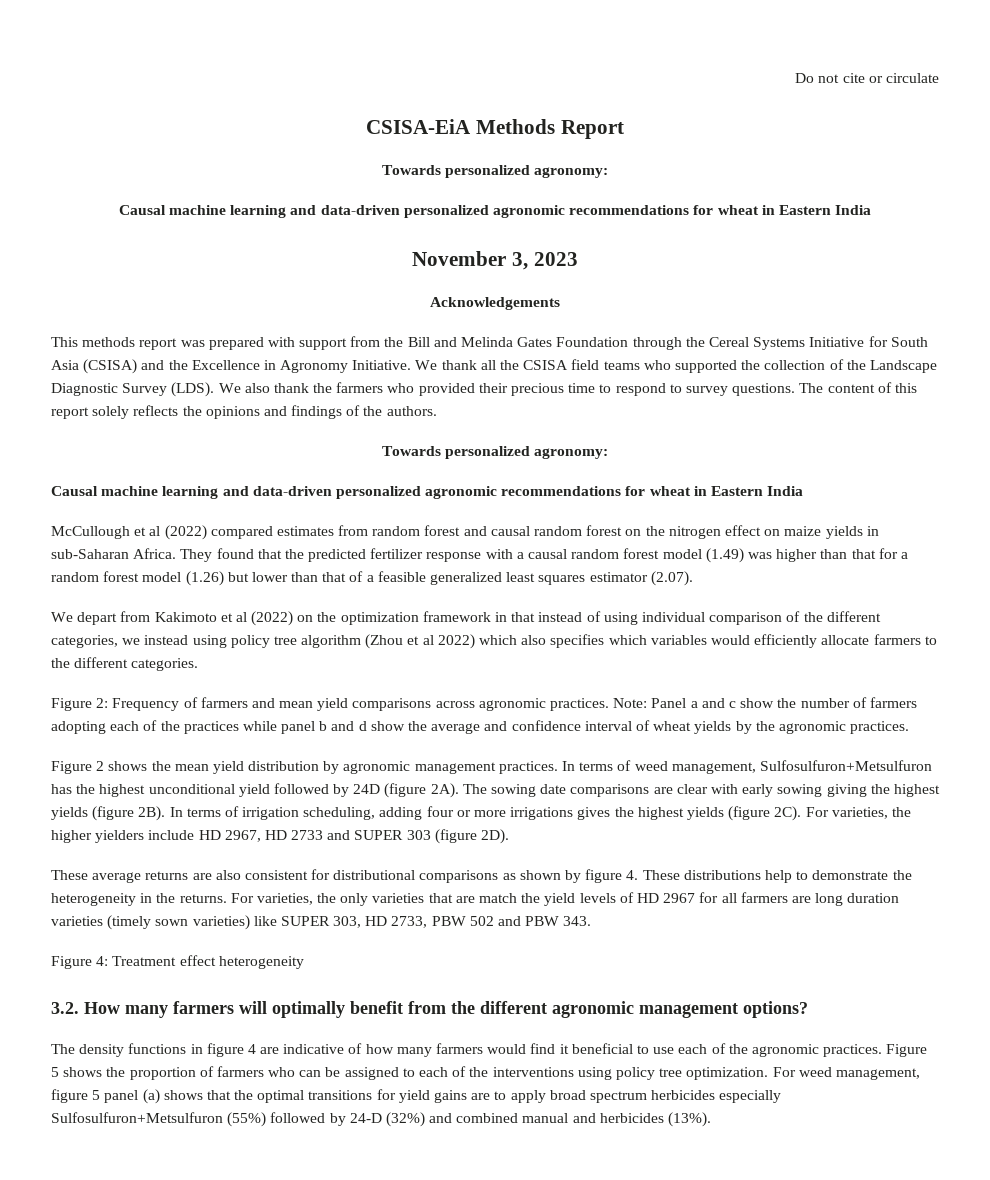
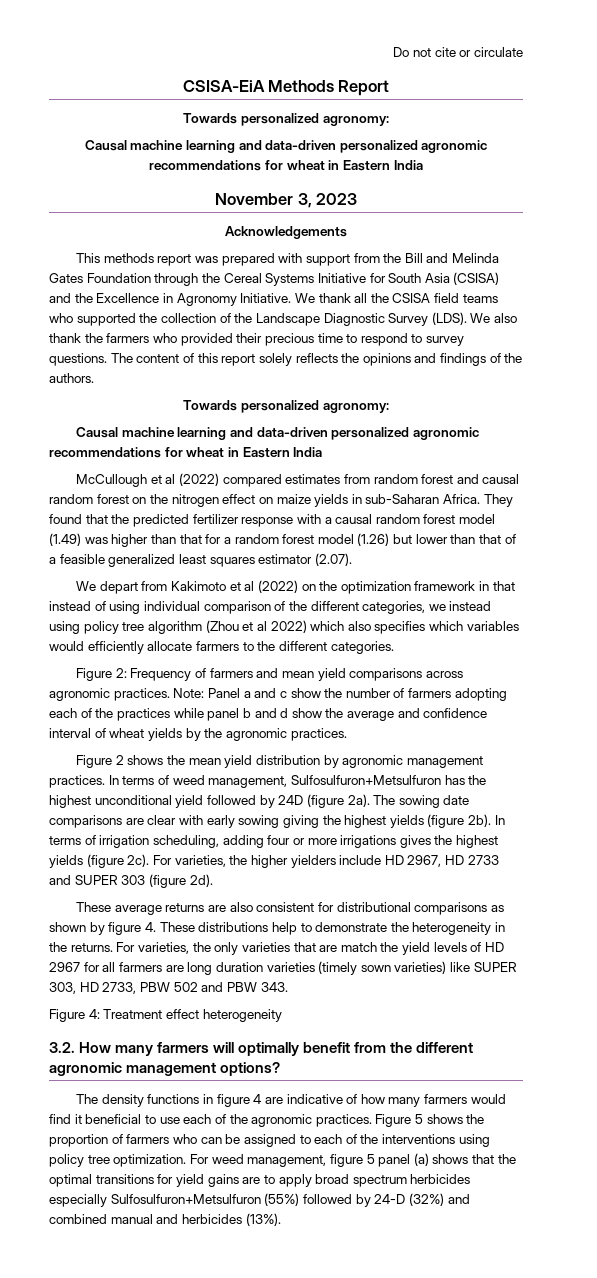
- In terms of weed management, Sulfosulfuron+Metsulfuron has the highest unconditional yield followed by 24D (figure 2A).
+ In terms of weed management, Sulfosulfuron+Metsulfuron has the highest unconditional yield followed by 24D (figure 2a).
- The sowing date comparisons are clear with early sowing giving the highest yields (figure 2B).
+ The sowing date comparisons are clear with early sowing giving the highest yields (figure 2b).
- In terms of irrigation scheduling, adding four or more irrigations gives the highest yields (figure 2C).
+ In terms of irrigation scheduling, adding four or more irrigations gives the highest yields (figure 2c).
- For varieties, the higher yielders include HD 2967, HD 2733 and SUPER 303 (figure 2D).
+ For varieties, the higher yielders include HD 2967, HD 2733 and SUPER 303 (figure 2d).

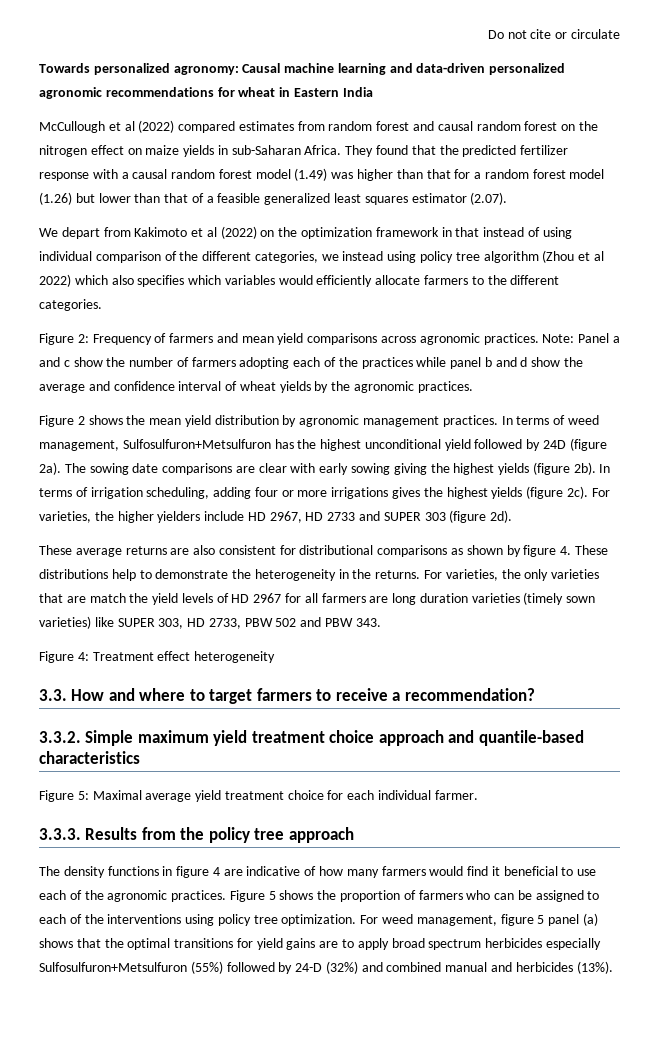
- CSISA-EiA Methods Report
- Towards personalized agronomy:
- Causal machine learning and data-driven personalized agronomic recommendations for wheat in Eastern India
- November 3, 2023
- Acknowledgements
- This methods report was prepared with support from the Bill and Melinda Gates Foundation through the Cereal Systems Initiative for South Asia (CSISA) and the Excellence in Agronomy Initiative. We thank all the CSISA field teams who supported the collection of the Landscape Diagnostic Survey (LDS). We also thank the farmers who provided their precious time to respond to survey questions. The content of this report solely reflects the opinions and findings of the authors.
- Towards personalized agronomy:
- Causal machine learning and data-driven personalized agronomic recommendations for wheat in Eastern India
+ Towards personalized agronomy: Causal machine learning and data-driven personalized agronomic recommendations for wheat in Eastern India
- 3.2. How many farmers will optimally benefit from the different agronomic management options?
+ 3.3. How and where to target farmers to receive a recommendation?
+ 3.3.2. Simple maximum yield treatment choice approach and quantile-based characteristics
+ Figure 5: Maximal average yield treatment choice for each individual farmer.
+ 3.3.3. Results from the policy tree approach

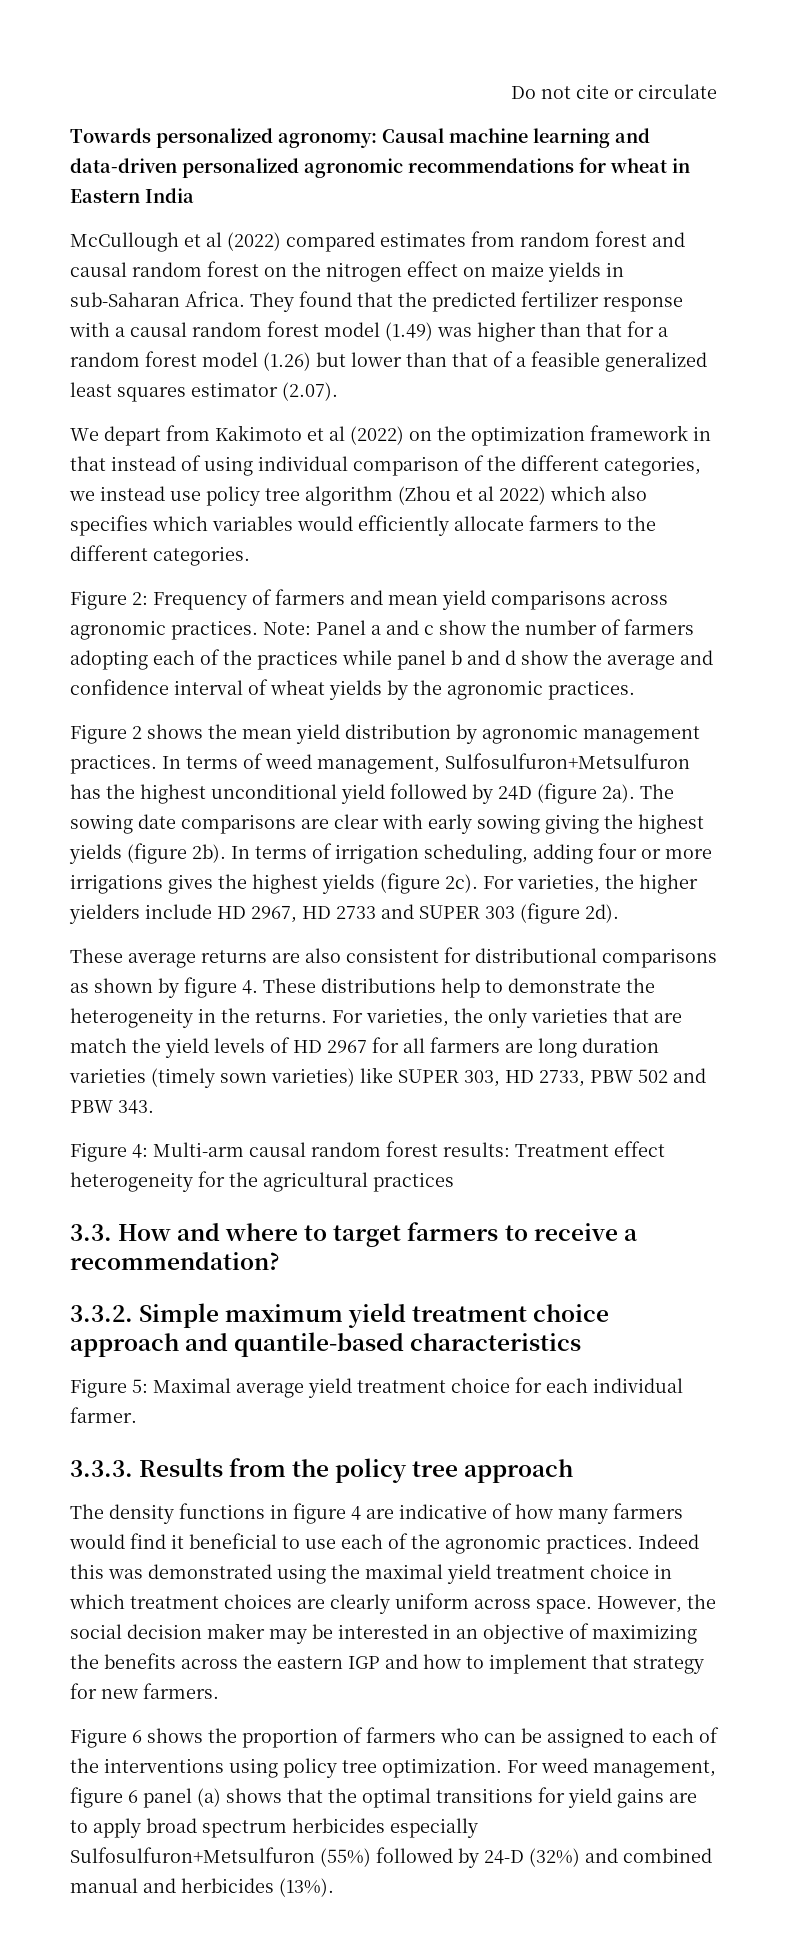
- We depart from Kakimoto et al (2022) on the optimization framework in that instead of using individual comparison of the different categories, we instead using policy tree algorithm (Zhou et al 2022) which also specifies which variables would efficiently allocate farmers to the different categories.
+ We depart from Kakimoto et al (2022) on the optimization framework in that instead of using individual comparison of the different categories, we instead use policy tree algorithm (Zhou et al 2022) which also specifies which variables would efficiently allocate farmers to the different categories.
- Figure 4: Treatment effect heterogeneity
+ Figure 4: Multi-arm causal random forest results: Treatment effect heterogeneity for the agricultural practices
- Figure 5 shows the proportion of farmers who can be assigned to each of the interventions using policy tree optimization.
+ Indeed this was demonstrated using the maximal yield treatment choice in which treatment choices are clearly uniform across space. However, the social decision maker may be interested in an objective of maximizing the benefits across the eastern IGP and how to implement that strategy for new farmers.
+ Figure 6 shows the proportion of farmers who can be assigned to each of the interventions using policy tree optimization.
- For weed management, figure 5 panel (a) shows that the optimal transitions for yield gains are to apply broad spectrum herbicides especially Sulfosulfuron+Metsulfuron (55%) followed by 24-D (32%) and combined manual and herbicides (13%).
+ For weed management, figure 6 panel (a) shows that the optimal transitions for yield gains are to apply broad spectrum herbicides especially Sulfosulfuron+Metsulfuron (55%) followed by 24-D (32%) and combined manual and herbicides (13%).

